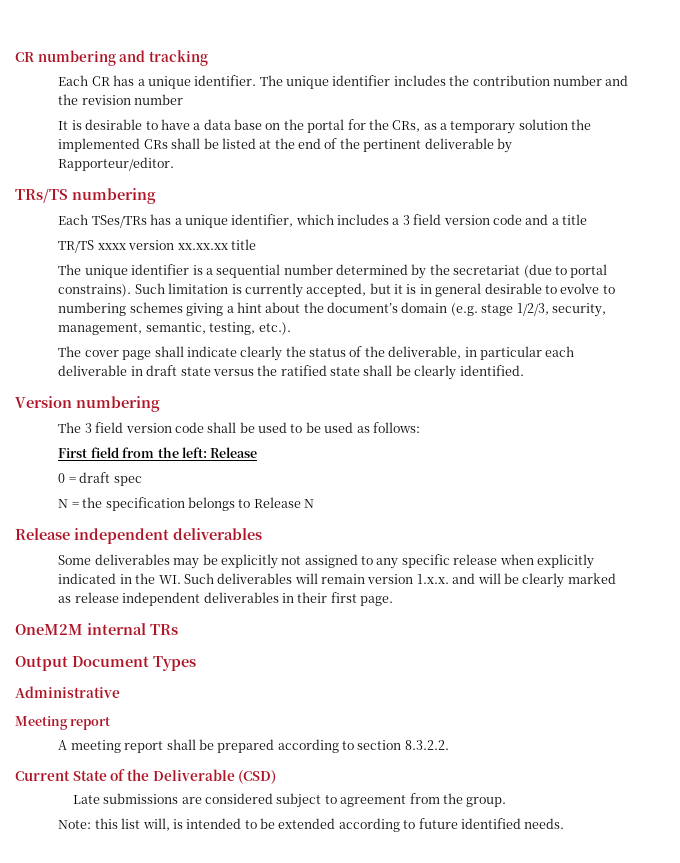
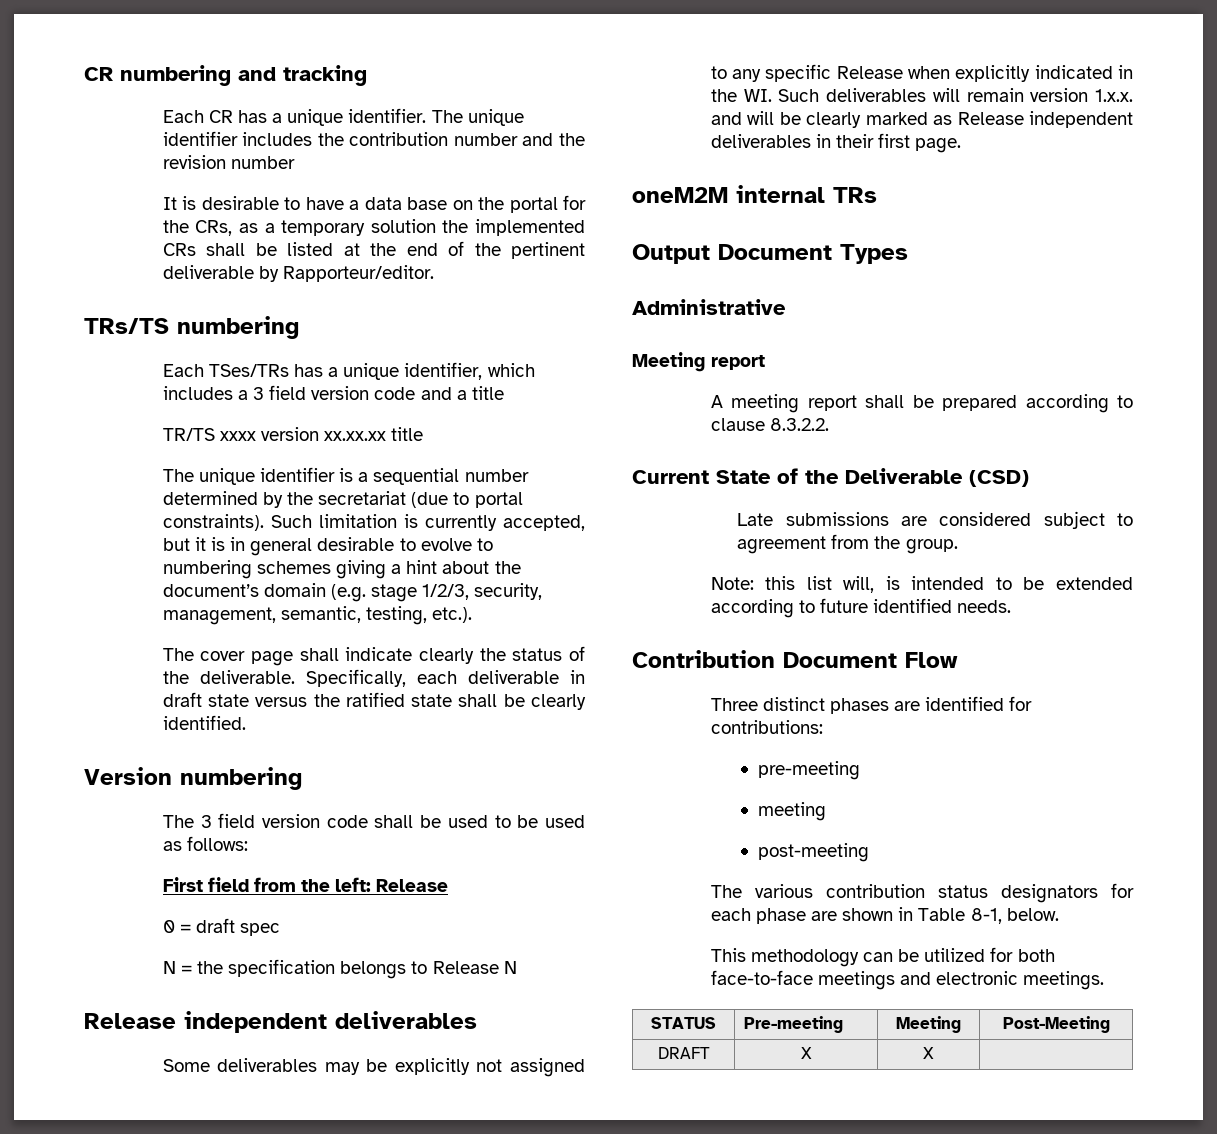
- The unique identifier is a sequential number determined by the secretariat (due to portal constrains).
+ The unique identifier is a sequential number determined by the secretariat (due to portal constraints).
- The cover page shall indicate clearly the status of the deliverable, in particular each deliverable in draft state versus the ratified state shall be clearly identified.
+ The cover page shall indicate clearly the status of the deliverable. Specifically, each deliverable in draft state versus the ratified state shall be clearly identified.
- Some deliverables may be explicitly not assigned to any specific release when explicitly indicated in the WI. Such deliverables will remain version 1.x.x. and will be clearly marked as release independent deliverables in their first page.
+ Some deliverables may be explicitly not assigned to any specific Release when explicitly indicated in the WI. Such deliverables will remain version 1.x.x. and will be clearly marked as Release independent deliverables in their first page.
- OneM2M internal TRs
+ oneM2M internal TRs
- A meeting report shall be prepared according to section 8.3.2.2.
+ A meeting report shall be prepared according to clause 8.3.2.2.
+ Contribution Document Flow
+ Three distinct phases are identified for contributions:
+ pre-meeting
+ meeting
+ post-meeting
+ The various contribution status designators for each phase are shown in Table 8-1, below.
+ This methodology can be utilized for both face-to-face meetings and electronic meetings.
+ STATUS | Pre-meeting | Meeting | Post-Meeting
+ DRAFT | X | X |

